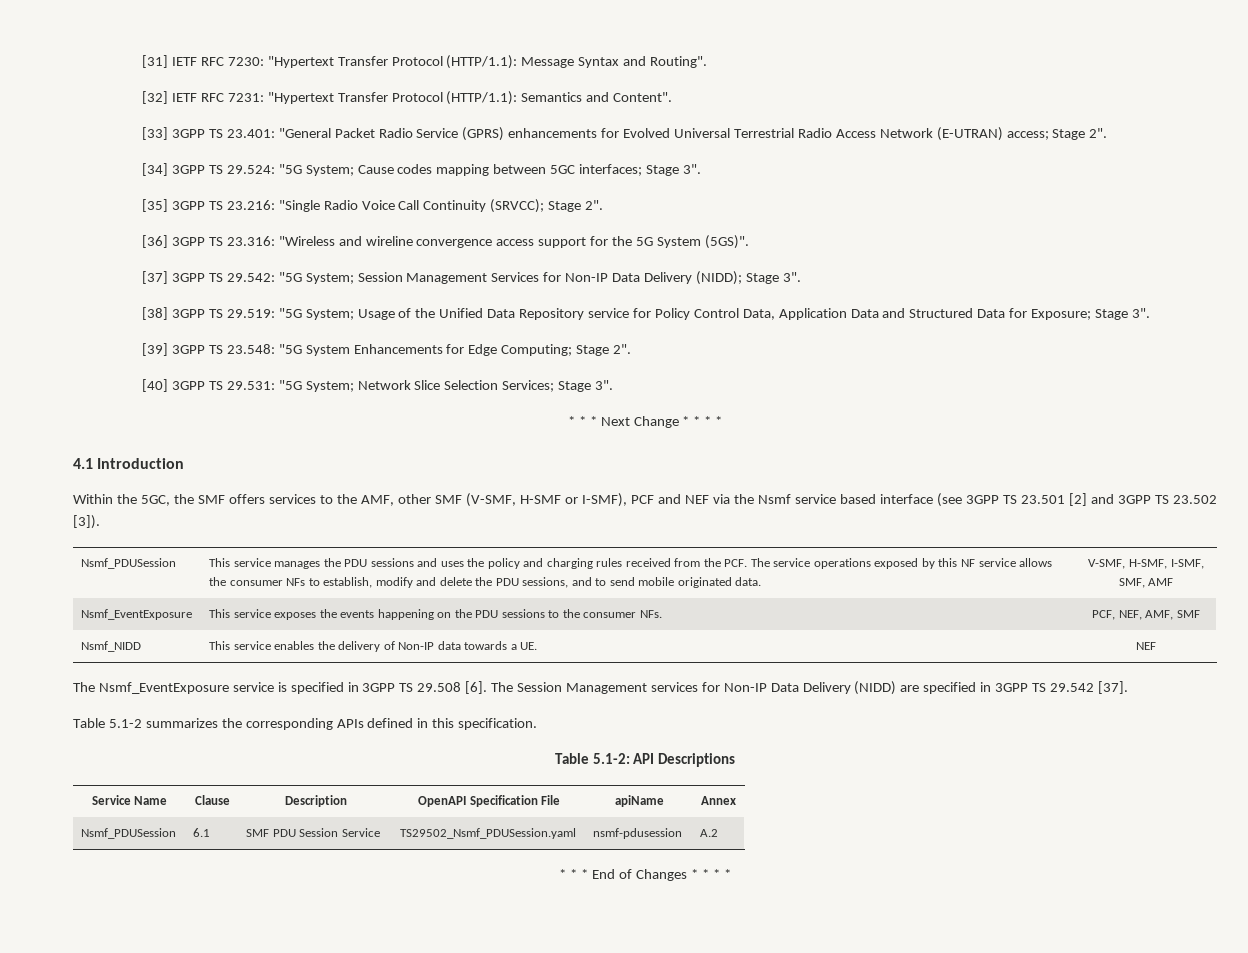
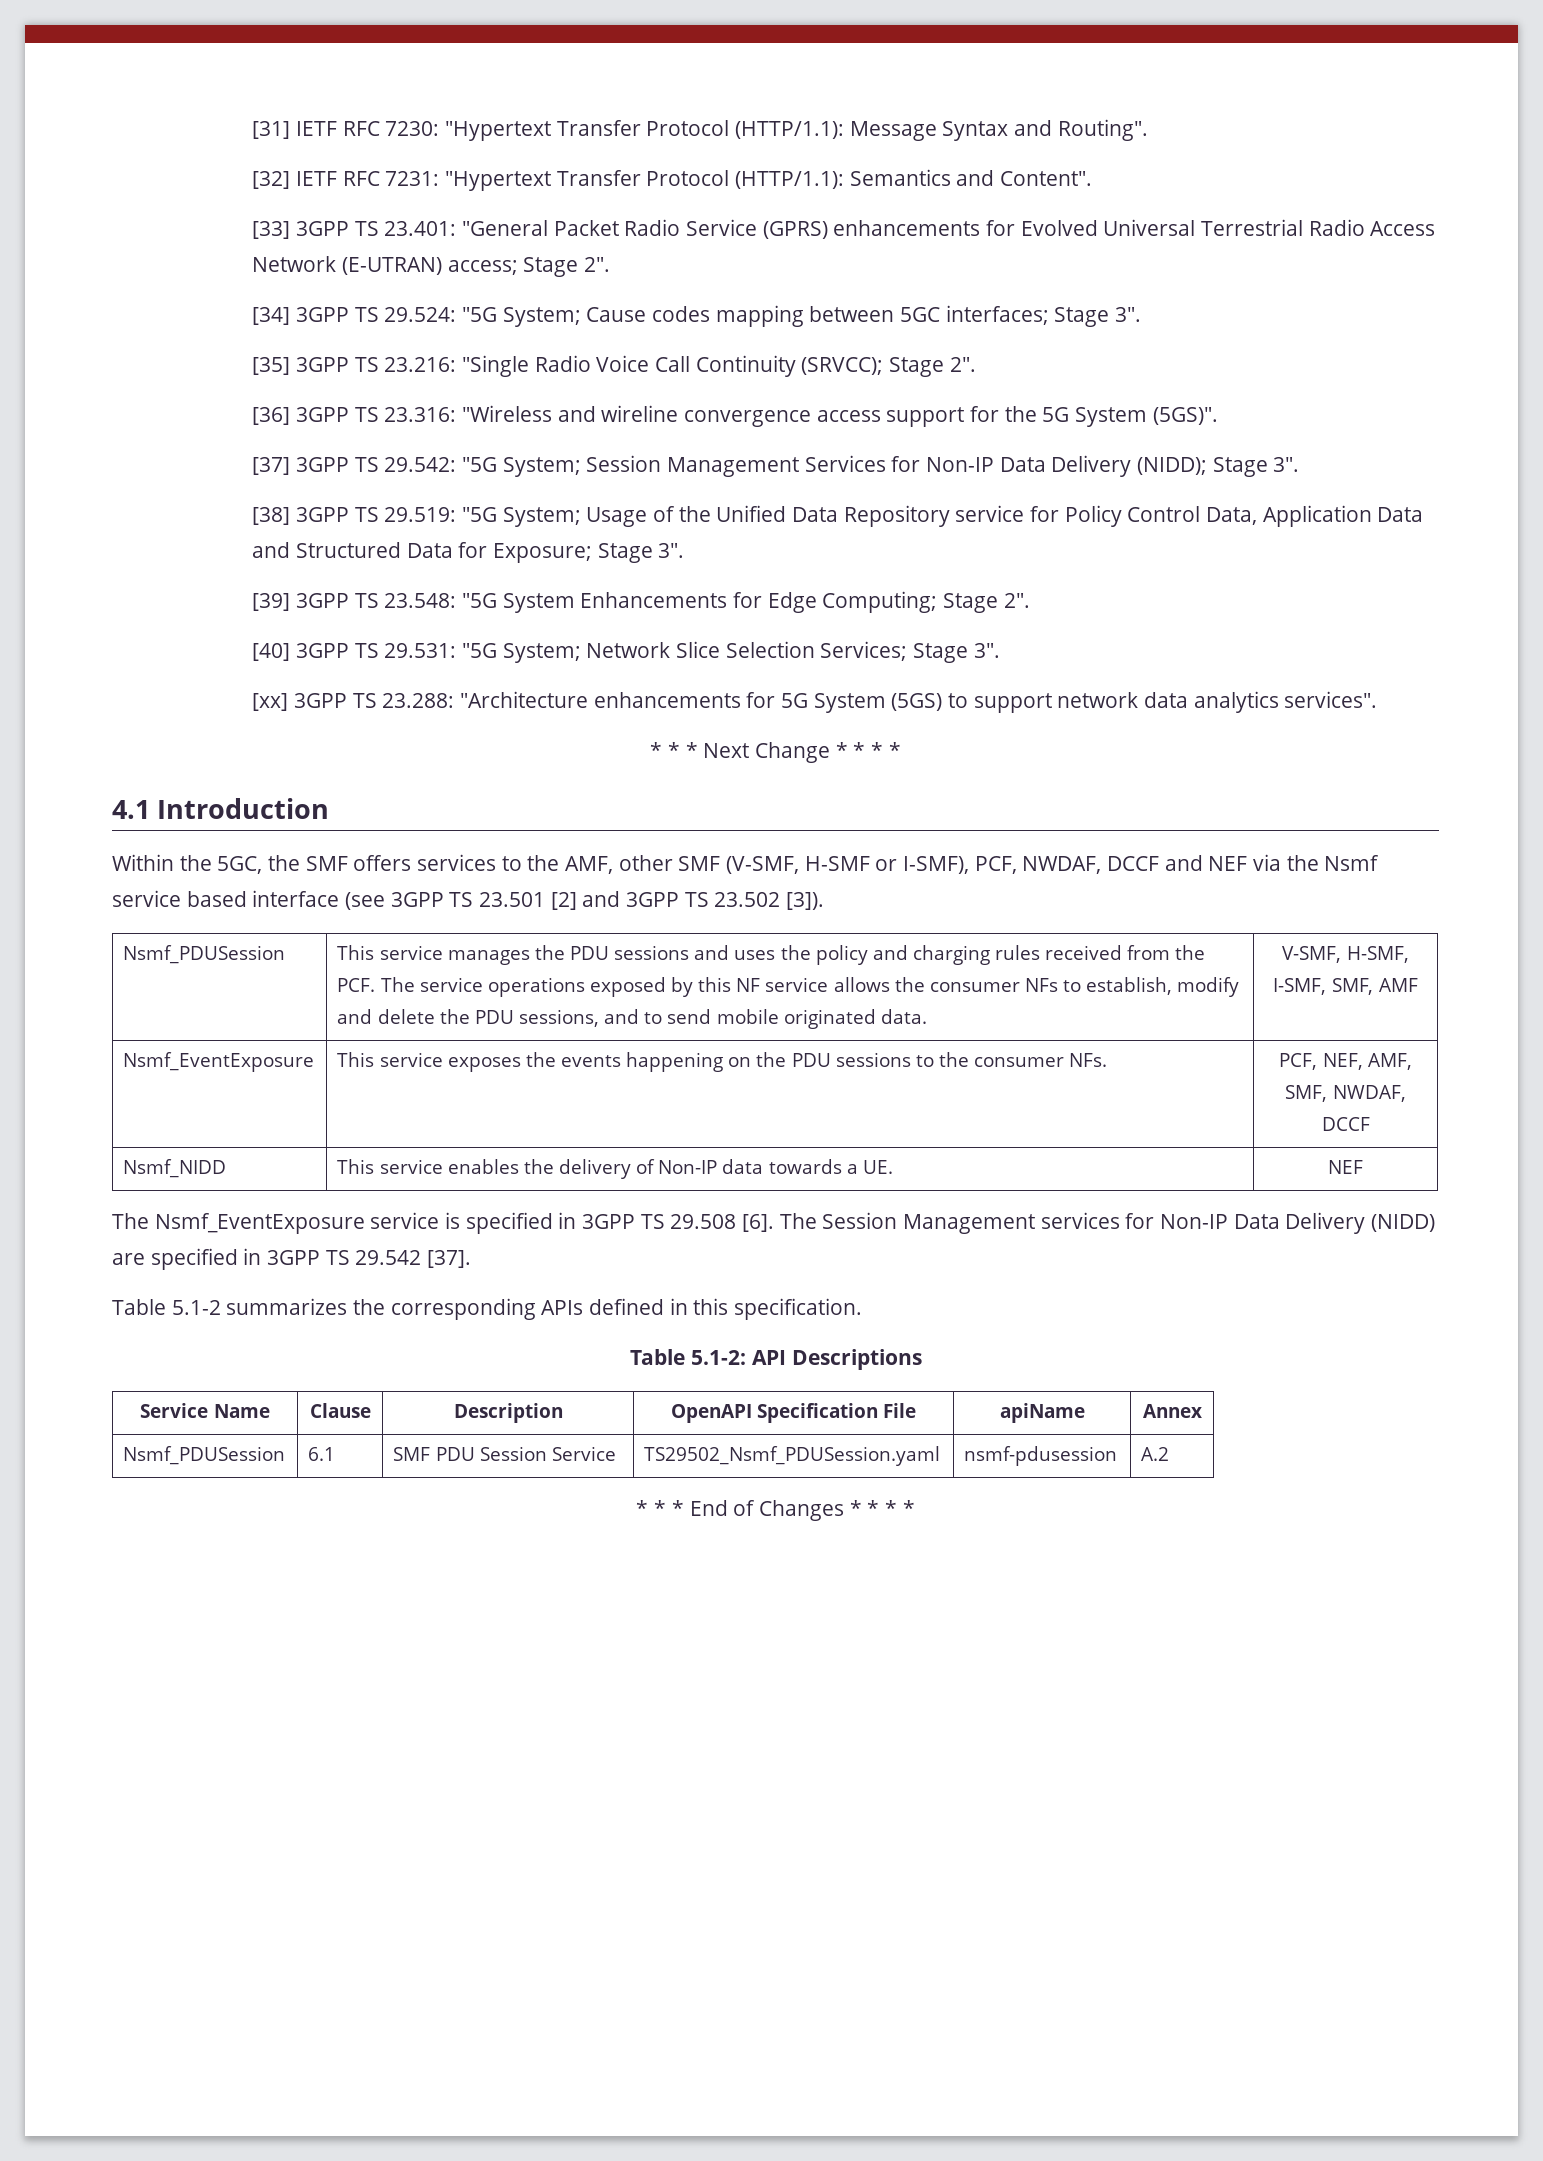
+ [xx] 3GPP TS 23.288: "Architecture enhancements for 5G System (5GS) to support network data analytics services".
- Within the 5GC, the SMF offers services to the AMF, other SMF (V-SMF, H-SMF or I-SMF), PCF and NEF via the Nsmf service based interface (see 3GPP TS 23.501 [2] and 3GPP TS 23.502 [3]).
+ Within the 5GC, the SMF offers services to the AMF, other SMF (V-SMF, H-SMF or I-SMF), PCF, NWDAF, DCCF and NEF via the Nsmf service based interface (see 3GPP TS 23.501 [2] and 3GPP TS 23.502 [3]).
- Nsmf_EventExposure | This service exposes the events happening on the PDU sessions to the consumer NFs. | PCF, NEF, AMF, SMF
+ Nsmf_EventExposure | This service exposes the events happening on the PDU sessions to the consumer NFs. | PCF, NEF, AMF, SMF, NWDAF, DCCF

